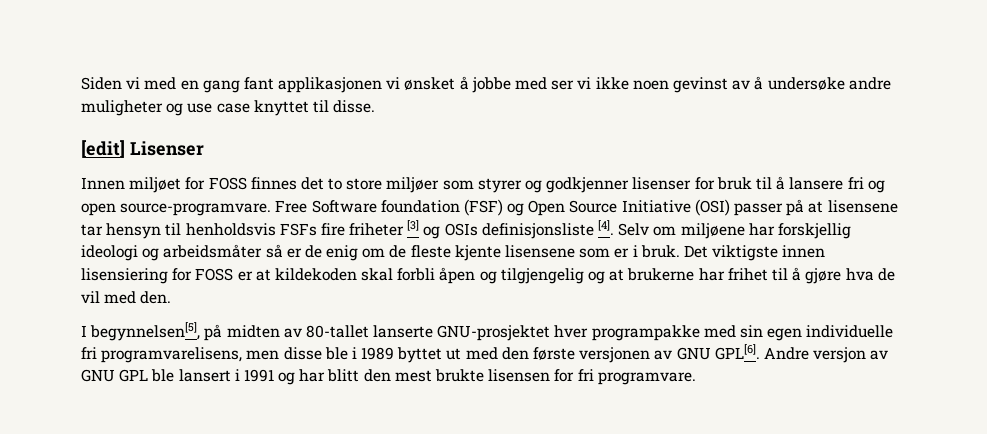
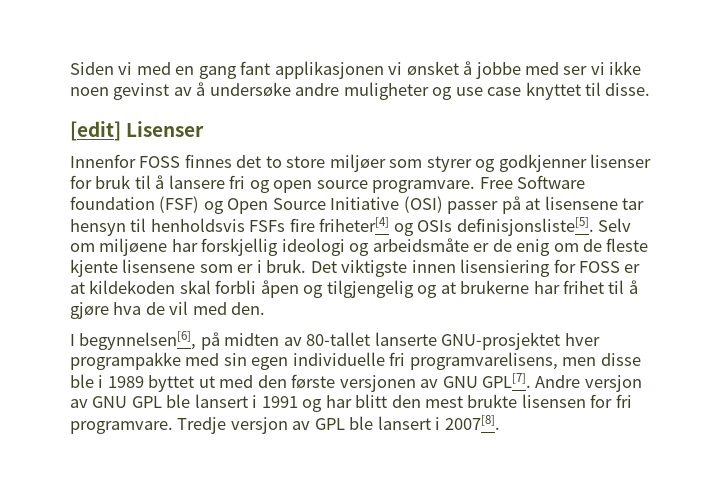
- Innen miljøet for FOSS finnes det to store miljøer som styrer og godkjenner lisenser for bruk til å lansere fri og open source-programvare.
+ Innenfor FOSS finnes det to store miljøer som styrer og godkjenner lisenser for bruk til å lansere fri og open source programvare.
- Free Software foundation (FSF) og Open Source Initiative (OSI) passer på at lisensene tar hensyn til henholdsvis FSFs fire friheter [3] og OSIs definisjonsliste [4].
+ Free Software foundation (FSF) og Open Source Initiative (OSI) passer på at lisensene tar hensyn til henholdsvis FSFs fire friheter[4] og OSIs definisjonsliste[5].
- Selv om miljøene har forskjellig ideologi og arbeidsmåter så er de enig om de fleste kjente lisensene som er i bruk.
+ Selv om miljøene har forskjellig ideologi og arbeidsmåte er de enig om de fleste kjente lisensene som er i bruk.
- I begynnelsen[5], på midten av 80-tallet lanserte GNU-prosjektet hver programpakke med sin egen individuelle fri programvarelisens, men disse ble i 1989 byttet ut med den første versjonen av GNU GPL[6].
+ I begynnelsen[6], på midten av 80-tallet lanserte GNU-prosjektet hver programpakke med sin egen individuelle fri programvarelisens, men disse ble i 1989 byttet ut med den første versjonen av GNU GPL[7].
+ Tredje versjon av GPL ble lansert i 2007[8].

